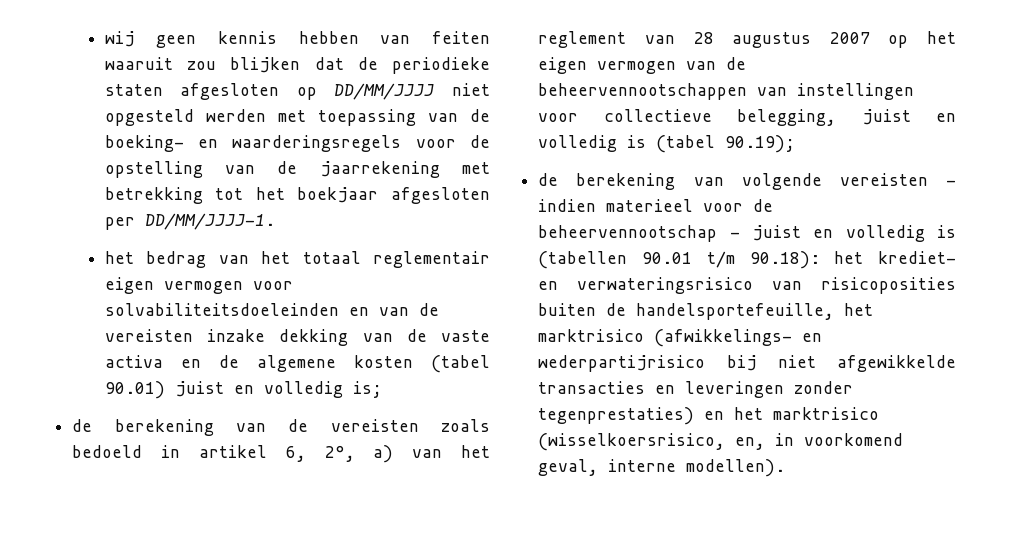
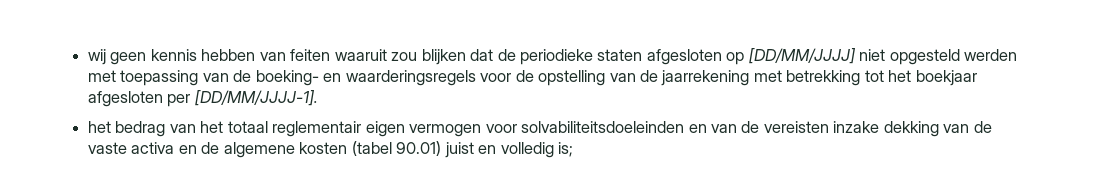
- wij geen kennis hebben van feiten waaruit zou blijken dat de periodieke staten afgesloten op DD/MM/JJJJ niet opgesteld werden met toepassing van de boeking- en waarderingsregels voor de opstelling van de jaarrekening met betrekking tot het boekjaar afgesloten per DD/MM/JJJJ-1.
+ wij geen kennis hebben van feiten waaruit zou blijken dat de periodieke staten afgesloten op [DD/MM/JJJJ] niet opgesteld werden met toepassing van de boeking- en waarderingsregels voor de opstelling van de jaarrekening met betrekking tot het boekjaar afgesloten per [DD/MM/JJJJ-1].
- de berekening van de vereisten zoals bedoeld in artikel 6, 2°, a) van het reglement van 28 augustus 2007 op het eigen vermogen van de beheervennootschappen van instellingen voor collectieve belegging, juist en volledig is (tabel 90.19);
- de berekening van volgende vereisten - indien materieel voor de beheervennootschap - juist en volledig is (tabellen 90.01 t/m 90.18): het krediet- en verwateringsrisico van risicoposities buiten de handelsportefeuille, het marktrisico (afwikkelings- en wederpartijrisico bij niet afgewikkelde transacties en leveringen zonder tegenprestaties) en het marktrisico (wisselkoersrisico, en, in voorkomend geval, interne modellen).

